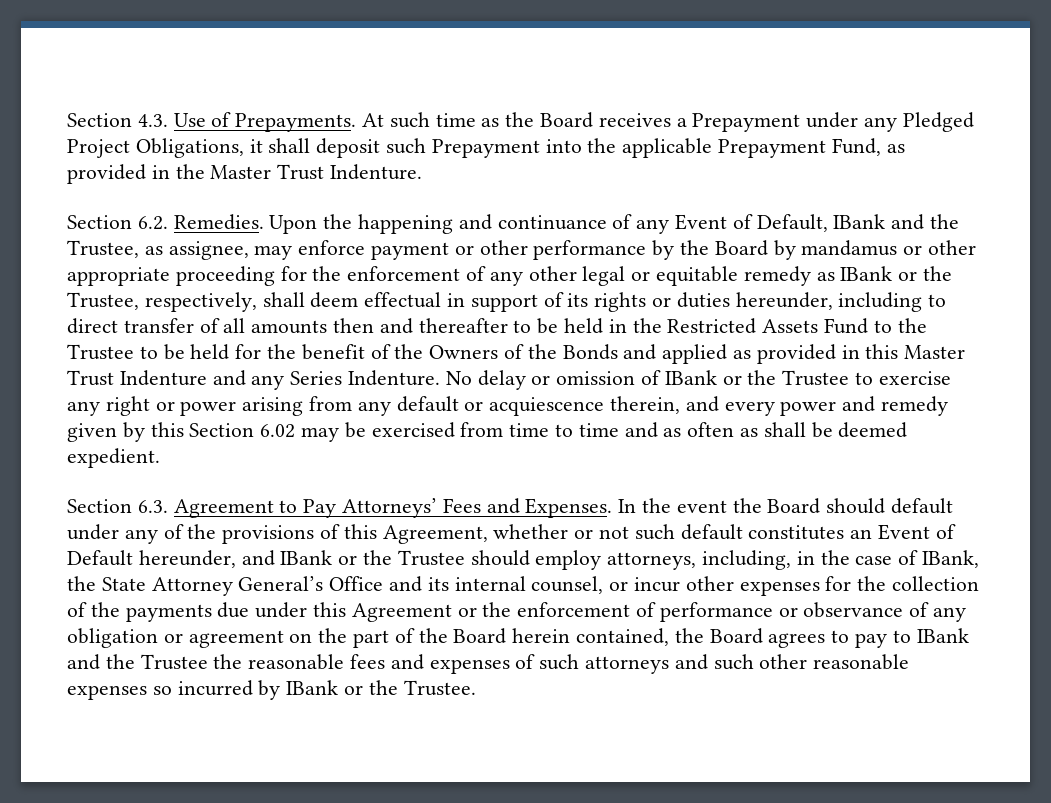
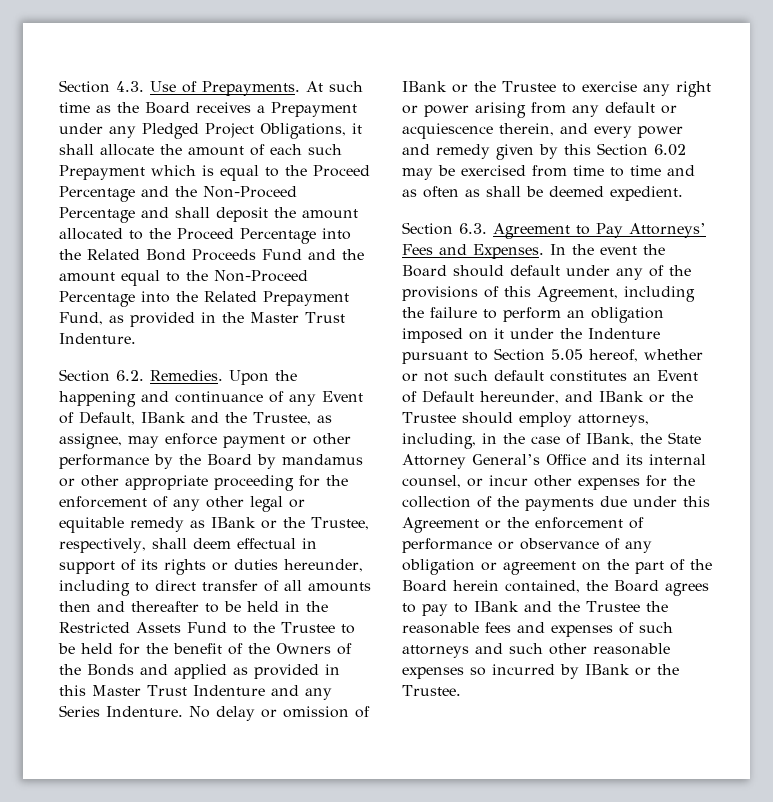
- At such time as the Board receives a Prepayment under any Pledged Project Obligations, it shall deposit such Prepayment into the applicable Prepayment Fund, as provided in the Master Trust Indenture.
+ At such time as the Board receives a Prepayment under any Pledged Project Obligations, it shall allocate the amount of each such Prepayment which is equal to the Proceed Percentage and the Non-Proceed Percentage and shall deposit the amount allocated to the Proceed Percentage into the Related Bond Proceeds Fund and the amount equal to the Non-Proceed Percentage into the Related Prepayment Fund, as provided in the Master Trust Indenture.
- In the event the Board should default under any of the provisions of this Agreement, whether or not such default constitutes an Event of Default hereunder, and IBank or the Trustee should employ attorneys, including, in the case of IBank, the State Attorney General’s Office and its internal counsel, or incur other expenses for the collection of the payments due under this Agreement or the enforcement of performance or observance of any obligation or agreement on the part of the Board herein contained, the Board agrees to pay to IBank and the Trustee the reasonable fees and expenses of such attorneys and such other reasonable expenses so incurred by IBank or the Trustee.
+ In the event the Board should default under any of the provisions of this Agreement, including the failure to perform an obligation imposed on it under the Indenture pursuant to Section 5.05 hereof, whether or not such default constitutes an Event of Default hereunder, and IBank or the Trustee should employ attorneys, including, in the case of IBank, the State Attorney General’s Office and its internal counsel, or incur other expenses for the collection of the payments due under this Agreement or the enforcement of performance or observance of any obligation or agreement on the part of the Board herein contained, the Board agrees to pay to IBank and the Trustee the reasonable fees and expenses of such attorneys and such other reasonable expenses so incurred by IBank or the Trustee.

